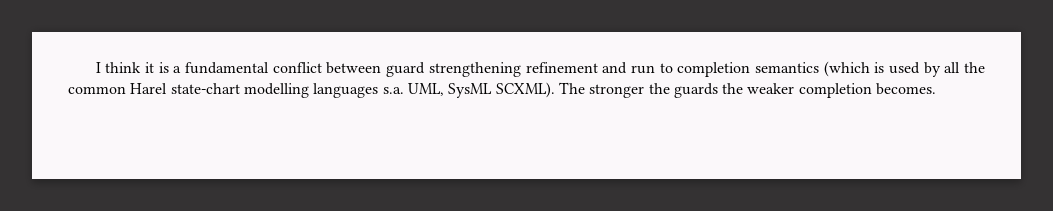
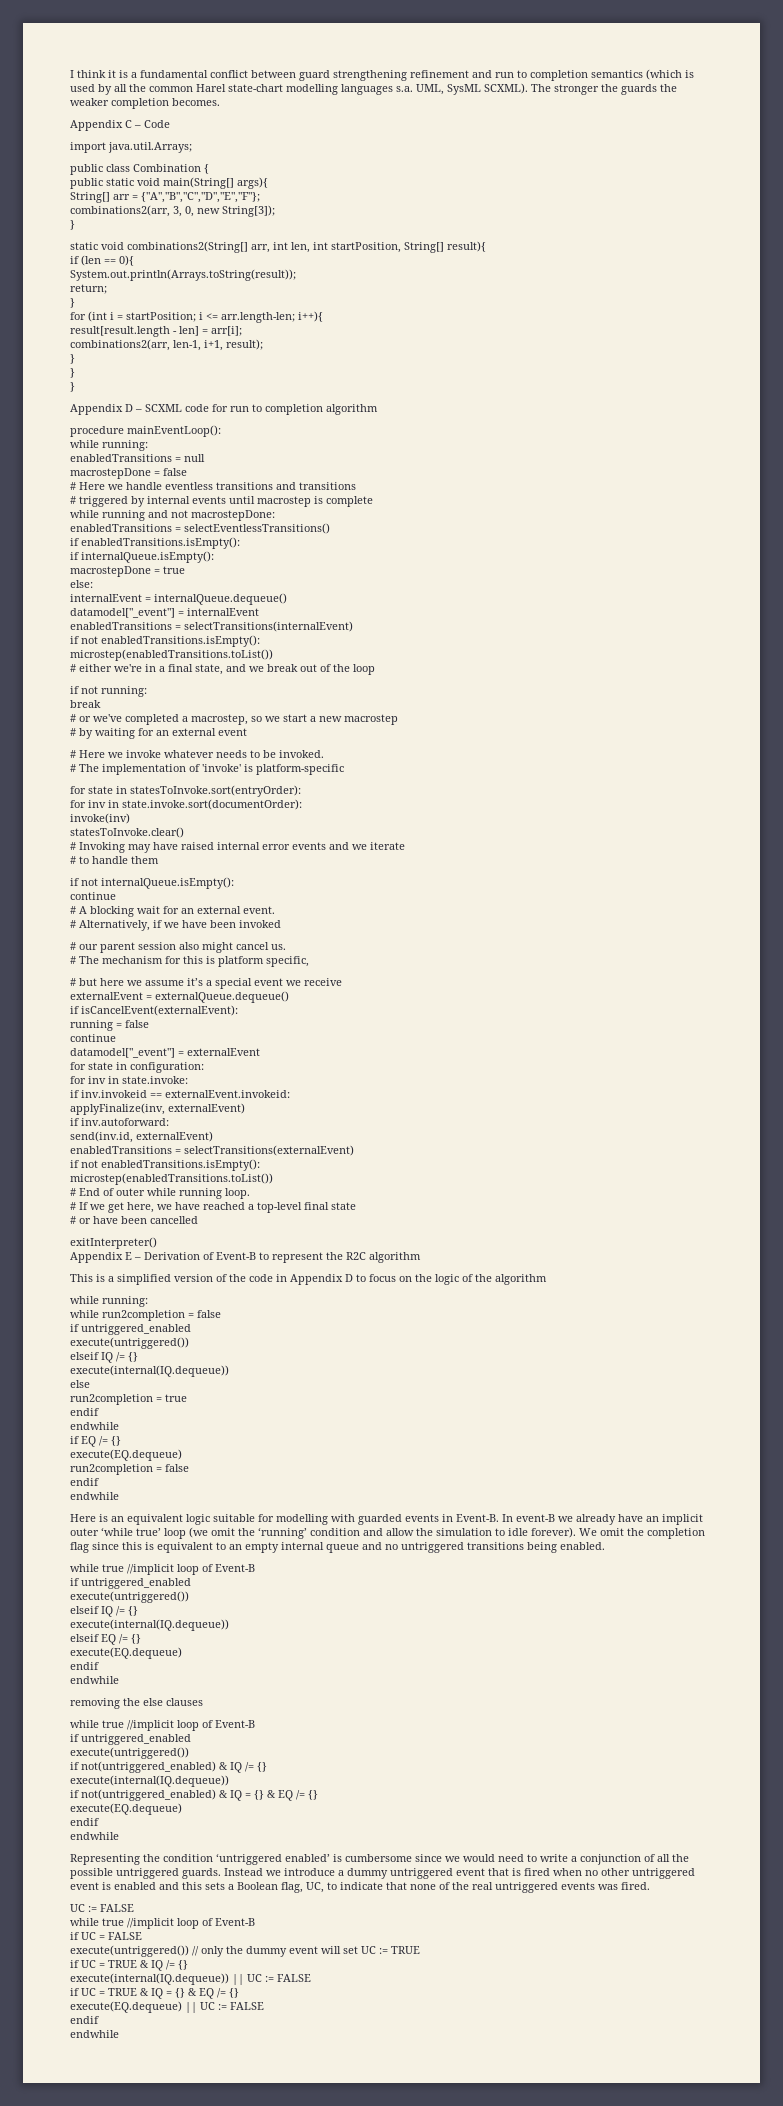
+ Appendix C – Code
+ import java.util.Arrays;
+ public class Combination {
+ public static void main(String[] args){
+ String[] arr = {"A","B","C","D","E","F"};
+ combinations2(arr, 3, 0, new String[3]);
+ }
+ static void combinations2(String[] arr, int len, int startPosition, String[] result){
+ if (len == 0){
+ System.out.println(Arrays.toString(result));
+ return;
+ }
+ for (int i = startPosition; i <= arr.length-len; i++){
+ result[result.length - len] = arr[i];
+ combinations2(arr, len-1, i+1, result);
+ }
+ }
+ }
+ Appendix D – SCXML code for run to completion algorithm
+ procedure mainEventLoop():
+ while running:
+ enabledTransitions = null
+ macrostepDone = false
+ # Here we handle eventless transitions and transitions
+ # triggered by internal events until macrostep is complete
+ while running and not macrostepDone:
+ enabledTransitions = selectEventlessTransitions()
+ if enabledTransitions.isEmpty():
+ if internalQueue.isEmpty():
+ macrostepDone = true
+ else:
+ internalEvent = internalQueue.dequeue()
+ datamodel["_event"] = internalEvent
+ enabledTransitions = selectTransitions(internalEvent)
+ if not enabledTransitions.isEmpty():
+ microstep(enabledTransitions.toList())
+ # either we're in a final state, and we break out of the loop
+ if not running:
+ break
+ # or we've completed a macrostep, so we start a new macrostep
+ # by waiting for an external event
+ # Here we invoke whatever needs to be invoked.
+ # The implementation of 'invoke' is platform-specific
+ for state in statesToInvoke.sort(entryOrder):
+ for inv in state.invoke.sort(documentOrder):
+ invoke(inv)
+ statesToInvoke.clear()
+ # Invoking may have raised internal error events and we iterate
+ # to handle them
+ if not internalQueue.isEmpty():
+ continue
+ # A blocking wait for an external event.
+ # Alternatively, if we have been invoked
+ # our parent session also might cancel us.
+ # The mechanism for this is platform specific,
+ # but here we assume it’s a special event we receive
+ externalEvent = externalQueue.dequeue()
+ if isCancelEvent(externalEvent):
+ running = false
+ continue
+ datamodel["_event"] = externalEvent
+ for state in configuration:
+ for inv in state.invoke:
+ if inv.invokeid == externalEvent.invokeid:
+ applyFinalize(inv, externalEvent)
+ if inv.autoforward:
+ send(inv.id, externalEvent)
+ enabledTransitions = selectTransitions(externalEvent)
+ if not enabledTransitions.isEmpty():
+ microstep(enabledTransitions.toList())
+ # End of outer while running loop.
+ # If we get here, we have reached a top-level final state
+ # or have been cancelled
+ exitInterpreter()
+ Appendix E – Derivation of Event-B to represent the R2C algorithm
+ This is a simplified version of the code in Appendix D to focus on the logic of the algorithm
+ while running:
+ while run2completion = false
+ if untriggered_enabled
+ execute(untriggered())
+ elseif IQ /= {}
+ execute(internal(IQ.dequeue))
+ else
+ run2completion = true
+ endif
+ endwhile
+ if EQ /= {}
+ execute(EQ.dequeue)
+ run2completion = false
+ endif
+ endwhile
+ Here is an equivalent logic suitable for modelling with guarded events in Event-B. In event-B we already have an implicit outer ‘while true’ loop (we omit the ‘running’ condition and allow the simulation to idle forever). We omit the completion flag since this is equivalent to an empty internal queue and no untriggered transitions being enabled.
+ while true //implicit loop of Event-B
+ if untriggered_enabled
+ execute(untriggered())
+ elseif IQ /= {}
+ execute(internal(IQ.dequeue))
+ elseif EQ /= {}
+ execute(EQ.dequeue)
+ endif
+ endwhile
+ removing the else clauses
+ while true //implicit loop of Event-B
+ if untriggered_enabled
+ execute(untriggered())
+ if not(untriggered_enabled) & IQ /= {}
+ execute(internal(IQ.dequeue))
+ if not(untriggered_enabled) & IQ = {} & EQ /= {}
+ execute(EQ.dequeue)
+ endif
+ endwhile
+ Representing the condition ‘untriggered enabled’ is cumbersome since we would need to write a conjunction of all the possible untriggered guards. Instead we introduce a dummy untriggered event that is fired when no other untriggered event is enabled and this sets a Boolean flag, UC, to indicate that none of the real untriggered events was fired.
+ UC := FALSE
+ while true //implicit loop of Event-B
+ if UC = FALSE
+ execute(untriggered()) // only the dummy event will set UC := TRUE
+ if UC = TRUE & IQ /= {}
+ execute(internal(IQ.dequeue)) || UC := FALSE
+ if UC = TRUE & IQ = {} & EQ /= {}
+ execute(EQ.dequeue) || UC := FALSE
+ endif
+ endwhile

